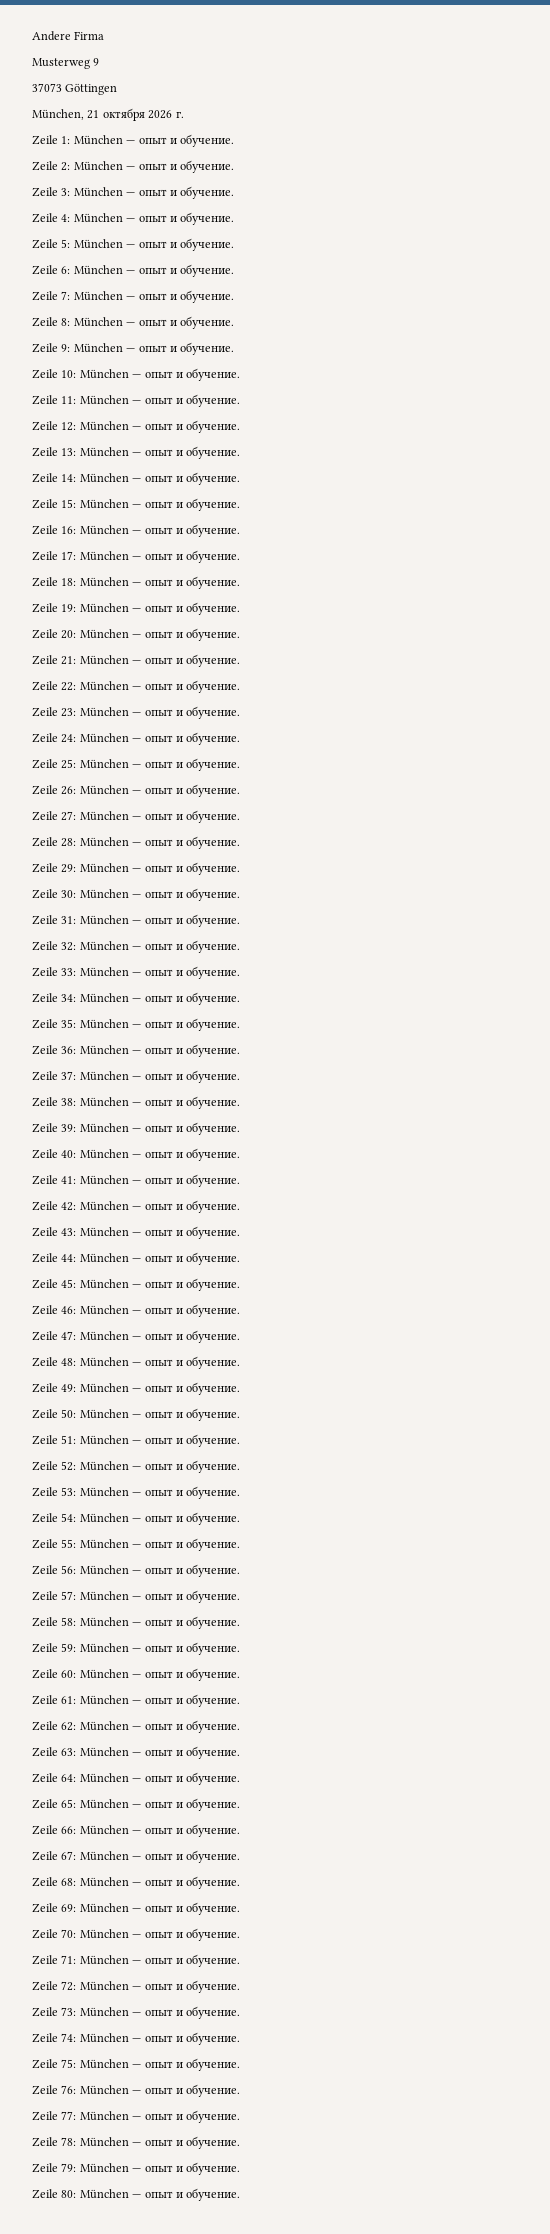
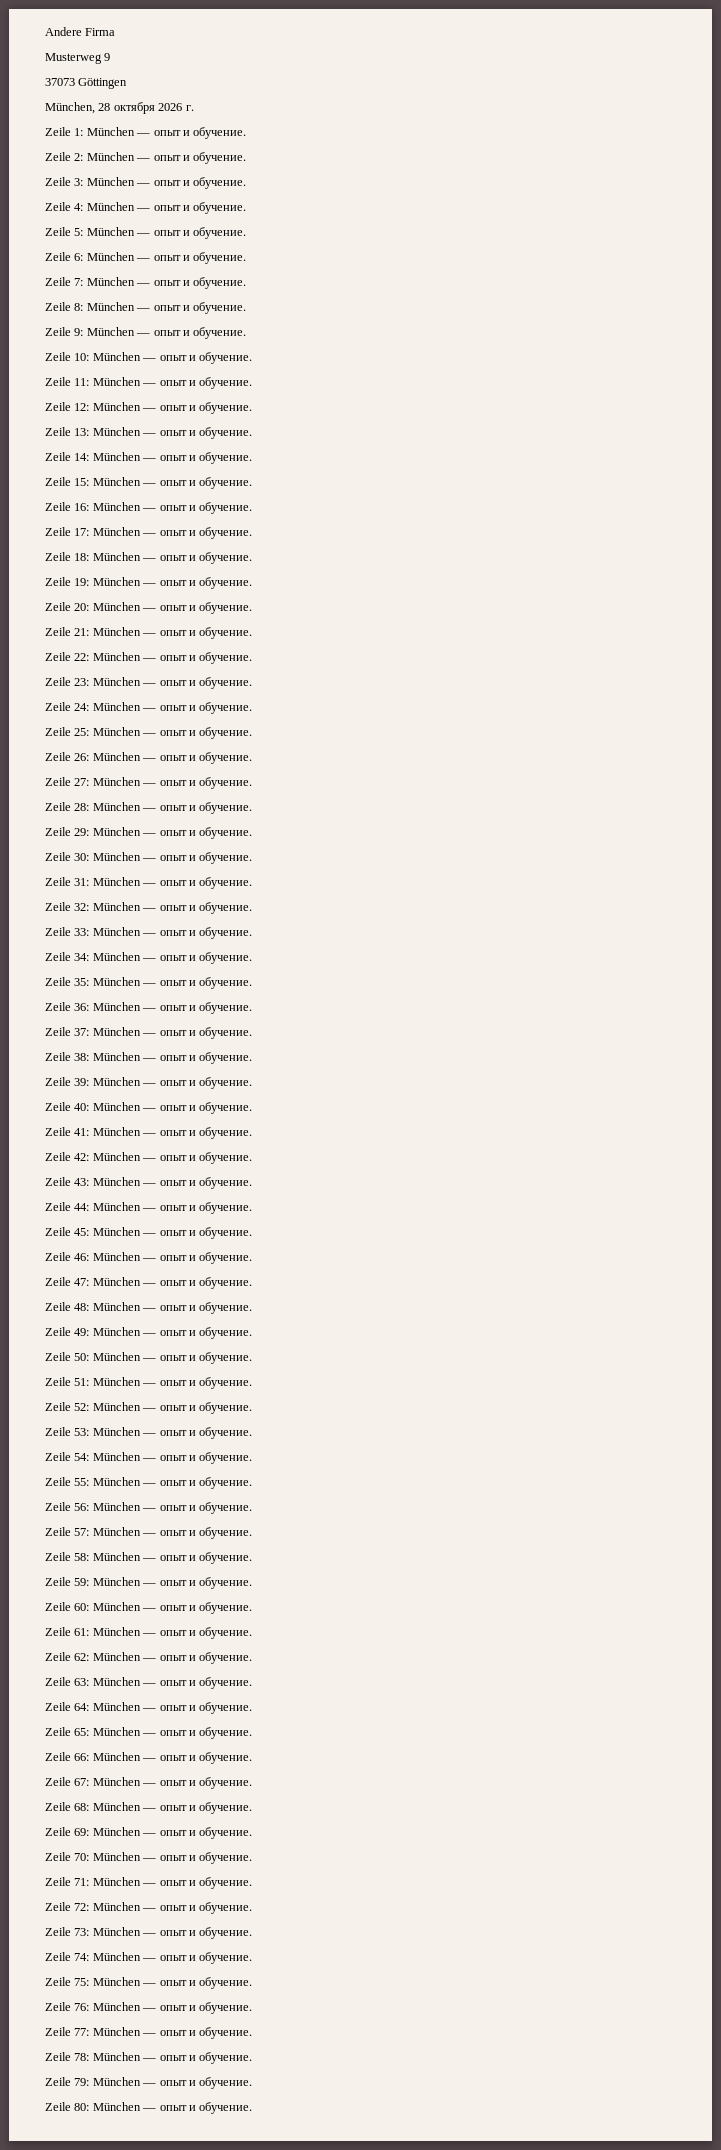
- München, 21 октября 2026 г.
+ München, 28 октября 2026 г.

